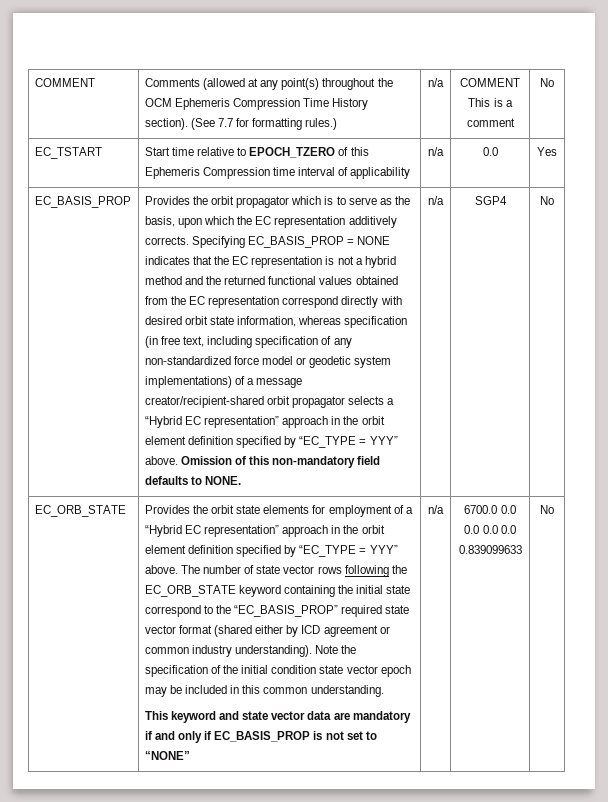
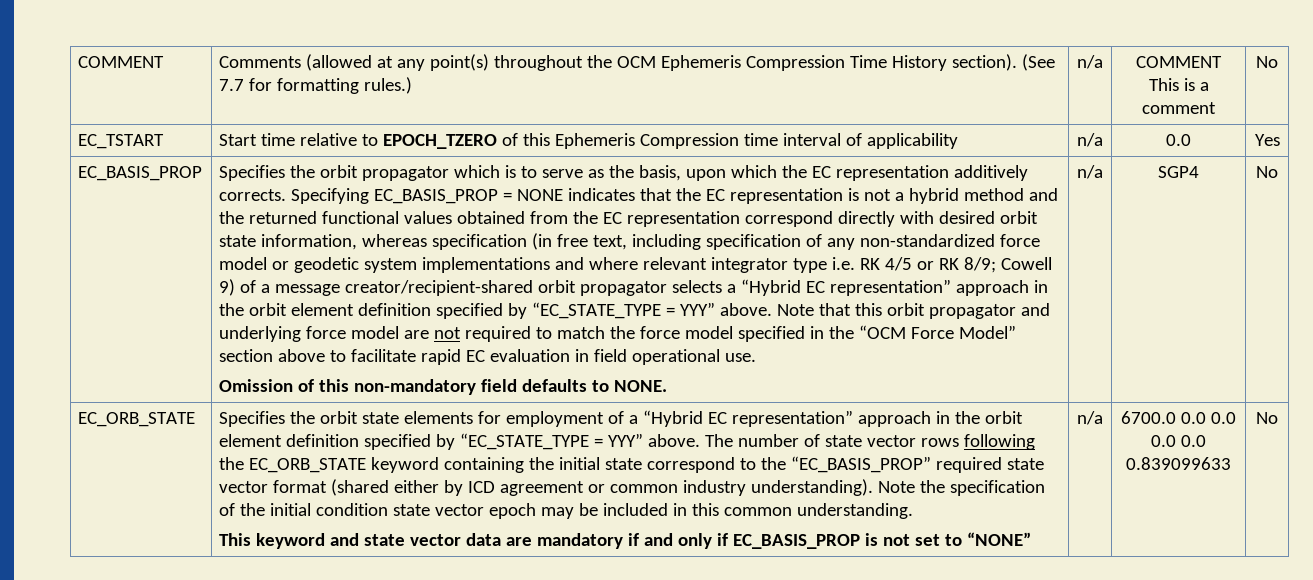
- Provides the orbit propagator which is to serve as the basis, upon which the EC representation additively corrects.
+ Specifies the orbit propagator which is to serve as the basis, upon which the EC representation additively corrects.
- Specifying EC_BASIS_PROP = NONE indicates that the EC representation is not a hybrid method and the returned functional values obtained from the EC representation correspond directly with desired orbit state information, whereas specification (in free text, including specification of any non-standardized force model or geodetic system implementations) of a message creator/recipient-shared orbit propagator selects a “Hybrid EC representation” approach in the orbit element definition specified by “EC_TYPE = YYY” above. Omission of this non-mandatory field defaults to NONE.
+ Specifying EC_BASIS_PROP = NONE indicates that the EC representation is not a hybrid method and the returned functional values obtained from the EC representation correspond directly with desired orbit state information, whereas specification (in free text, including specification of any non-standardized force model or geodetic system implementations and where relevant integrator type i.e. RK 4/5 or RK 8/9; Cowell 9) of a message creator/recipient-shared orbit propagator selects a “Hybrid EC representation” approach in the orbit element definition specified by “EC_STATE_TYPE = YYY” above. Note that this orbit propagator and underlying force model are not required to match the force model specified in the “OCM Force Model” section above to facilitate rapid EC evaluation in field operational use.
+ Omission of this non-mandatory field defaults to NONE.
- Provides the orbit state elements for employment of a “Hybrid EC representation” approach in the orbit element definition specified by “EC_TYPE = YYY” above.
+ Specifies the orbit state elements for employment of a “Hybrid EC representation” approach in the orbit element definition specified by “EC_STATE_TYPE = YYY” above.

